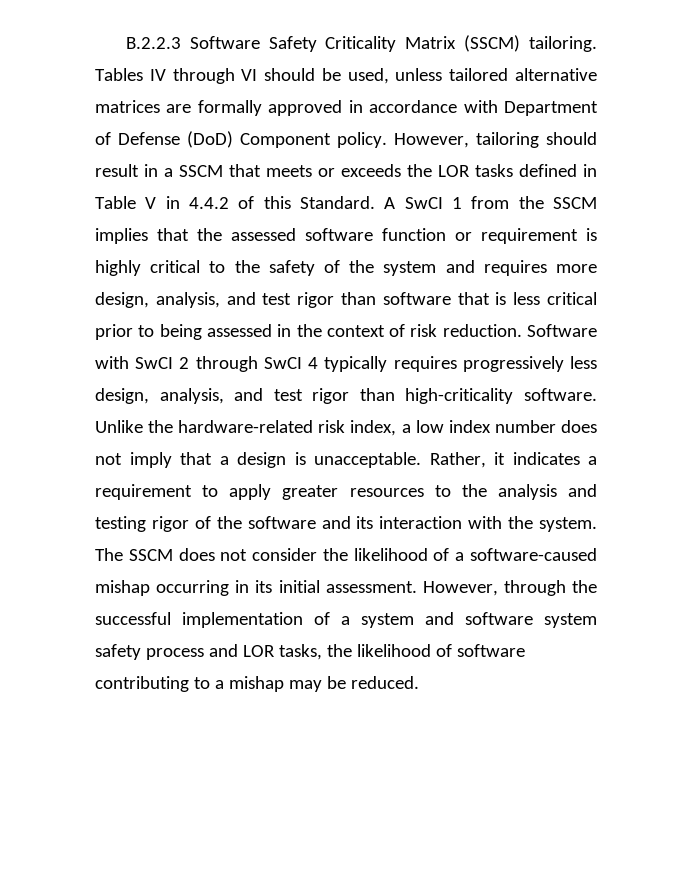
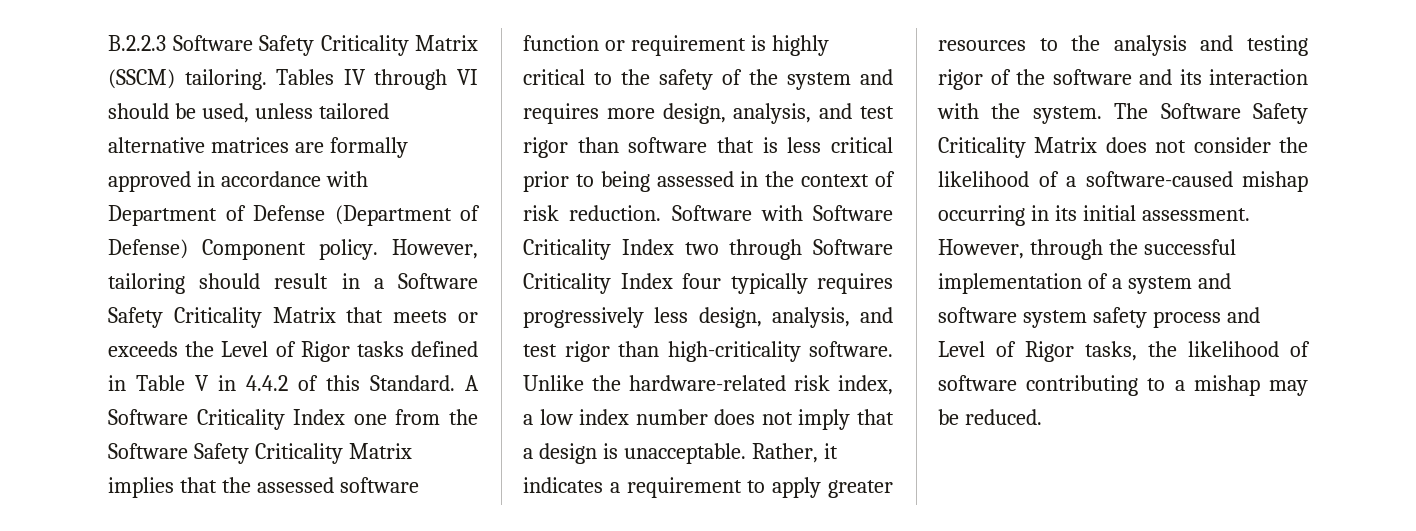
- Tables IV through VI should be used, unless tailored alternative matrices are formally approved in accordance with Department of Defense (DoD) Component policy.
+ Tables IV through VI should be used, unless tailored alternative matrices are formally approved in accordance with Department of Defense (Department of Defense) Component policy.
- However, tailoring should result in a SSCM that meets or exceeds the LOR tasks defined in Table V in 4.4.2 of this Standard.
+ However, tailoring should result in a Software Safety Criticality Matrix that meets or exceeds the Level of Rigor tasks defined in Table V in 4.4.2 of this Standard.
- A SwCI 1 from the SSCM implies that the assessed software function or requirement is highly critical to the safety of the system and requires more design, analysis, and test rigor than software that is less critical prior to being assessed in the context of risk reduction.
+ A Software Criticality Index one from the Software Safety Criticality Matrix implies that the assessed software function or requirement is highly critical to the safety of the system and requires more design, analysis, and test rigor than software that is less critical prior to being assessed in the context of risk reduction.
- Software with SwCI 2 through SwCI 4 typically requires progressively less design, analysis, and test rigor than high-criticality software.
+ Software with Software Criticality Index two through Software Criticality Index four typically requires progressively less design, analysis, and test rigor than high-criticality software.
- The SSCM does not consider the likelihood of a software-caused mishap occurring in its initial assessment.
+ The Software Safety Criticality Matrix does not consider the likelihood of a software-caused mishap occurring in its initial assessment.
- However, through the successful implementation of a system and software system safety process and LOR tasks, the likelihood of software contributing to a mishap may be reduced.
+ However, through the successful implementation of a system and software system safety process and Level of Rigor tasks, the likelihood of software contributing to a mishap may be reduced.

